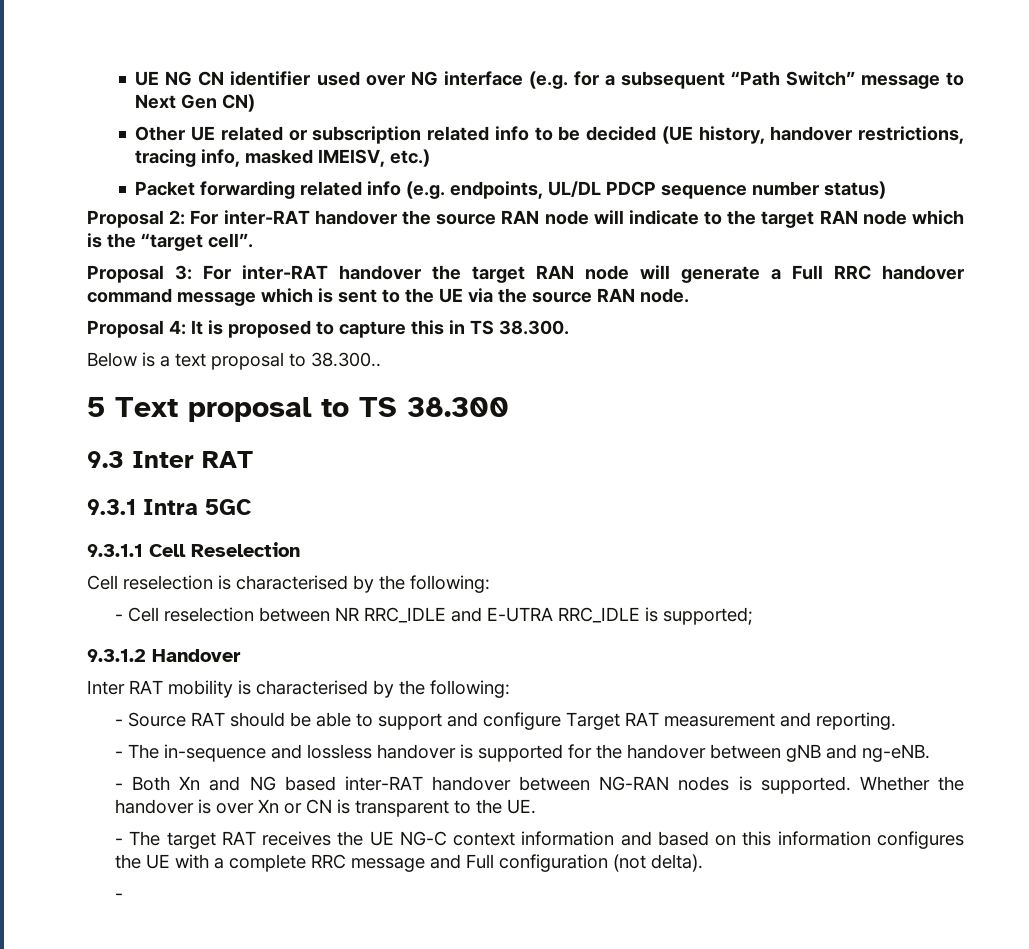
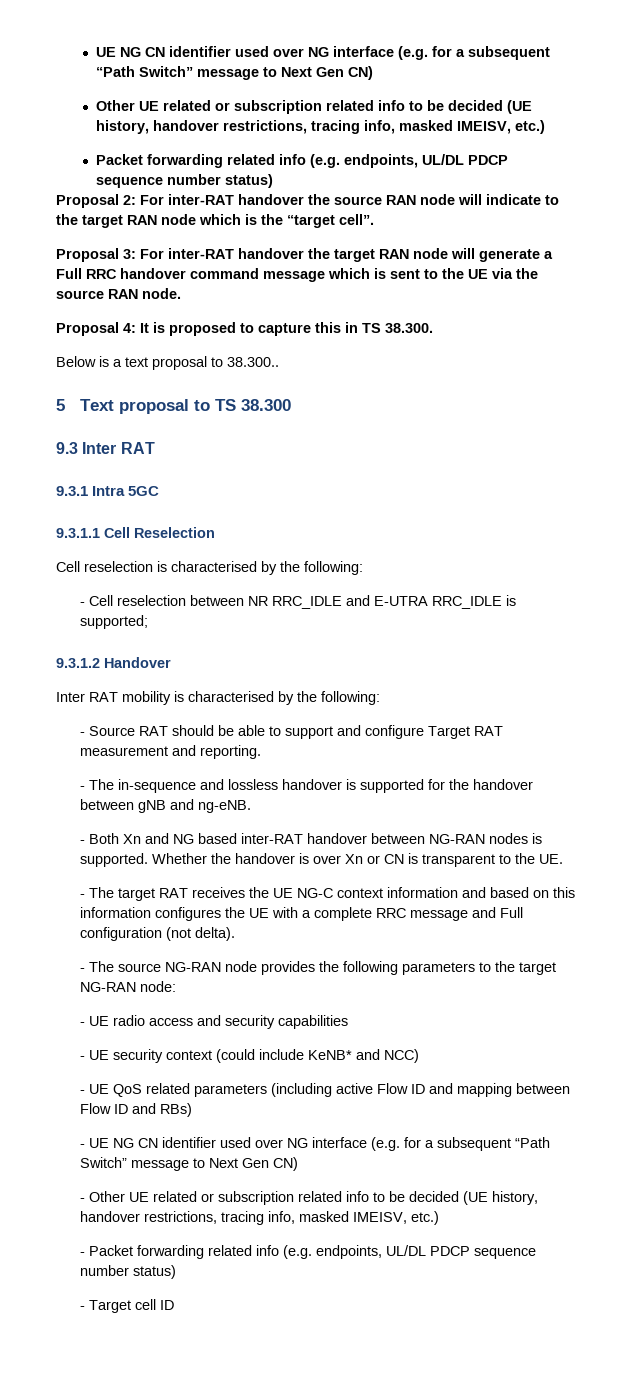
  - The target RAT receives the UE NG-C context information and based on this information configures the UE with a complete RRC message and Full configuration (not delta).
- -
+ - The source NG-RAN node provides the following parameters to the target NG-RAN node:
+ - UE radio access and security capabilities
+ - UE security context (could include KeNB* and NCC)
+ - UE QoS related parameters (including active Flow ID and mapping between Flow ID and RBs)
+ - UE NG CN identifier used over NG interface (e.g. for a subsequent “Path Switch” message to Next Gen CN)
+ - Other UE related or subscription related info to be decided (UE history, handover restrictions, tracing info, masked IMEISV, etc.)
+ - Packet forwarding related info (e.g. endpoints, UL/DL PDCP sequence number status)
+ - Target cell ID

